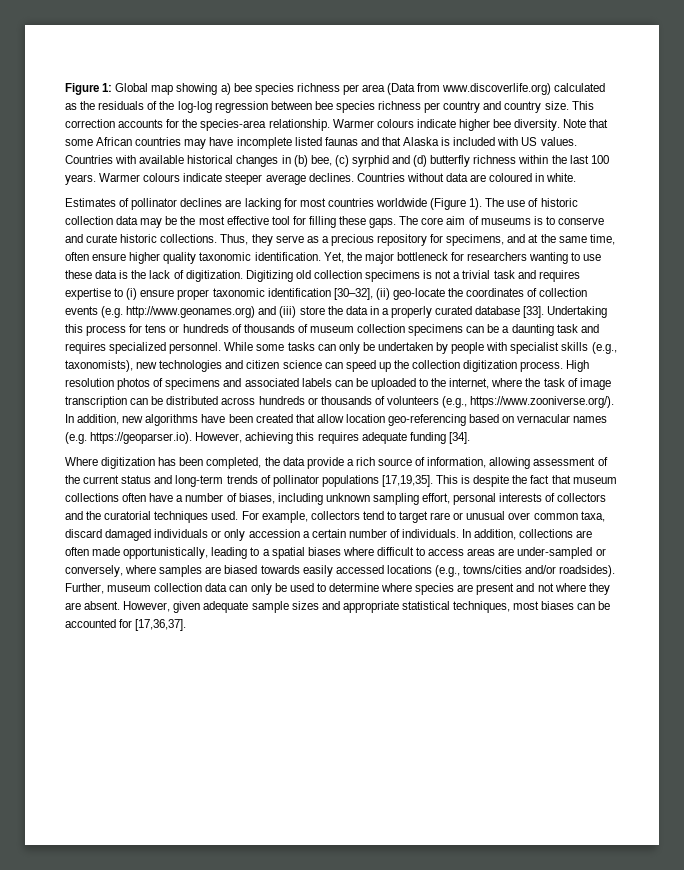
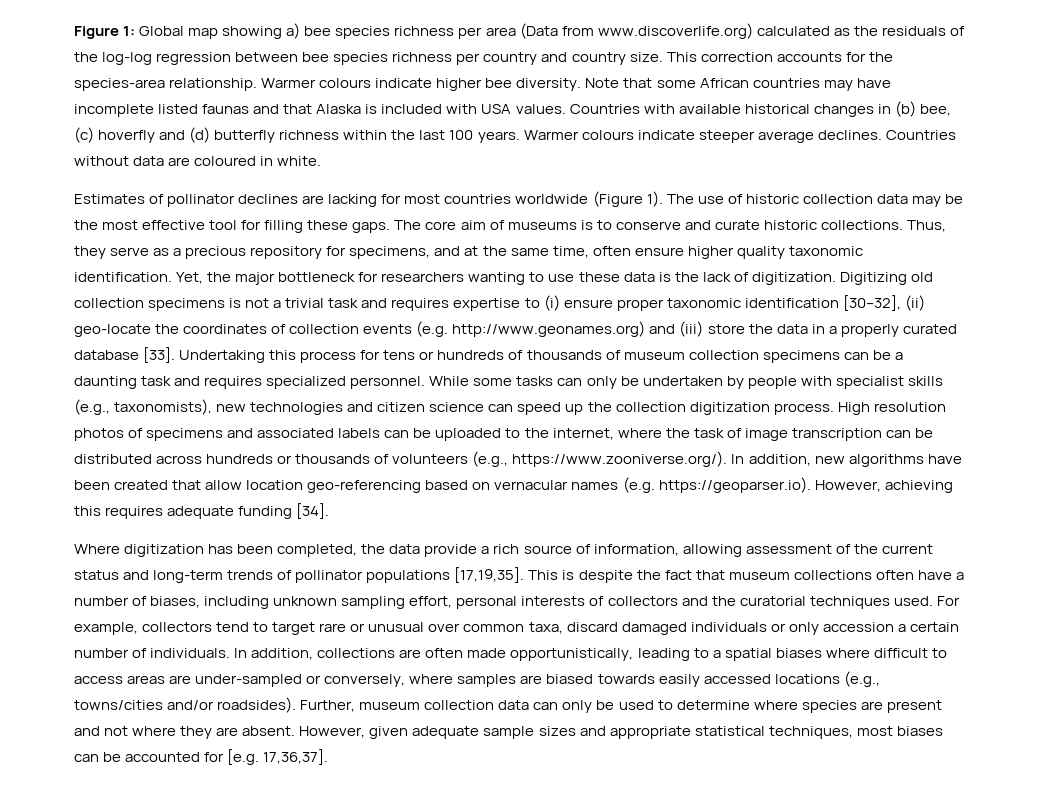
- Note that some African countries may have incomplete listed faunas and that Alaska is included with US values.
+ Note that some African countries may have incomplete listed faunas and that Alaska is included with USA values.
- Countries with available historical changes in (b) bee, (c) syrphid and (d) butterfly richness within the last 100 years.
+ Countries with available historical changes in (b) bee, (c) hoverfly and (d) butterfly richness within the last 100 years.
- However, given adequate sample sizes and appropriate statistical techniques, most biases can be accounted for [17,36,37].
+ However, given adequate sample sizes and appropriate statistical techniques, most biases can be accounted for [e.g. 17,36,37].

